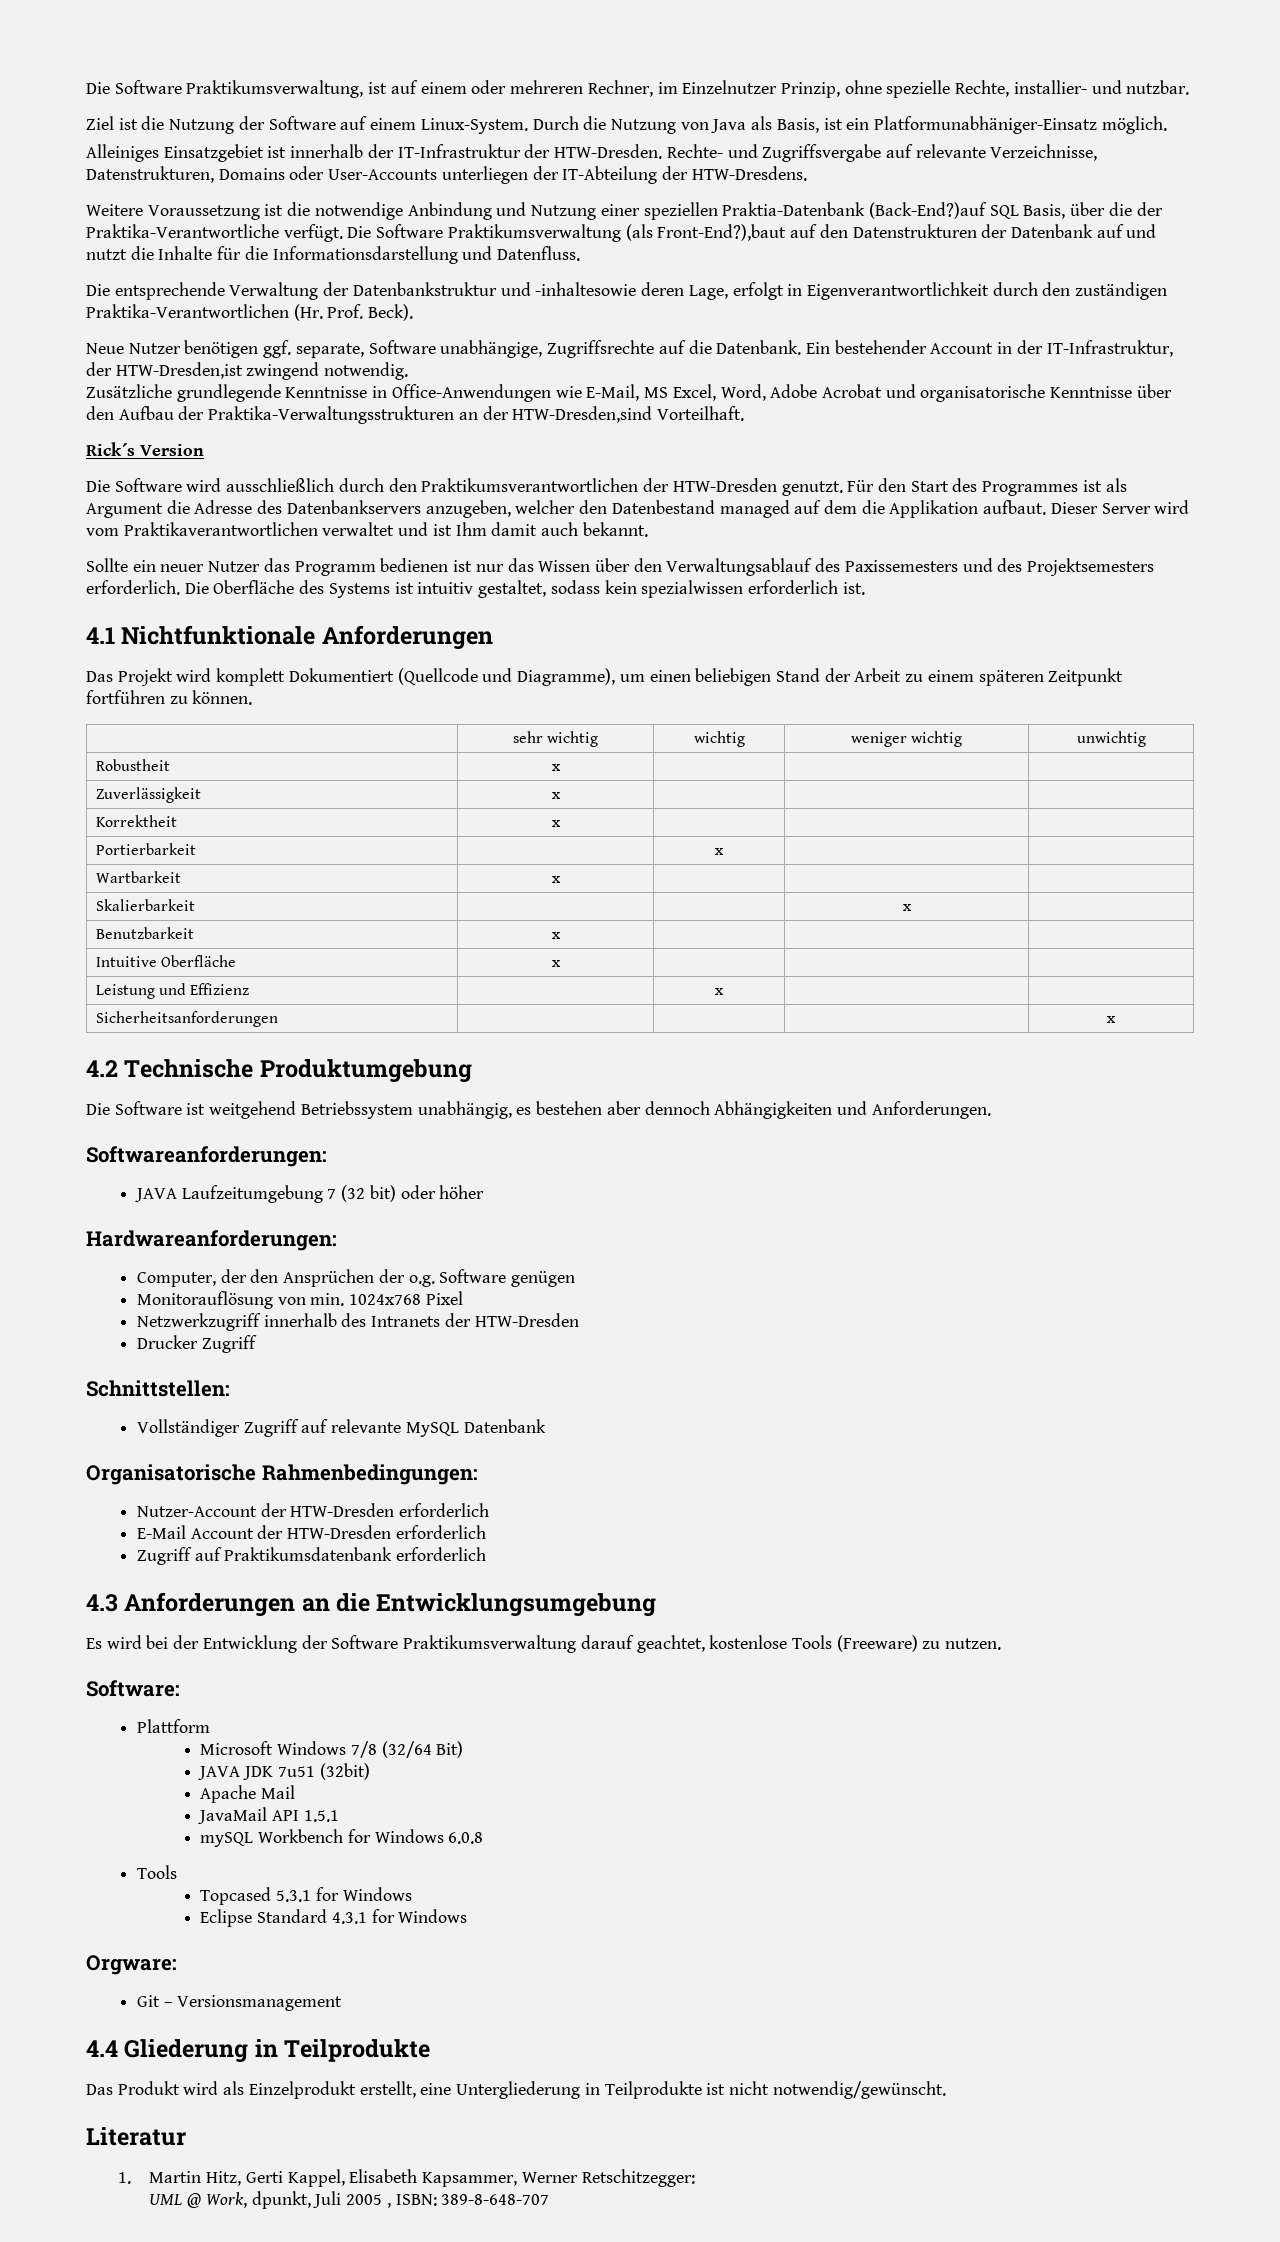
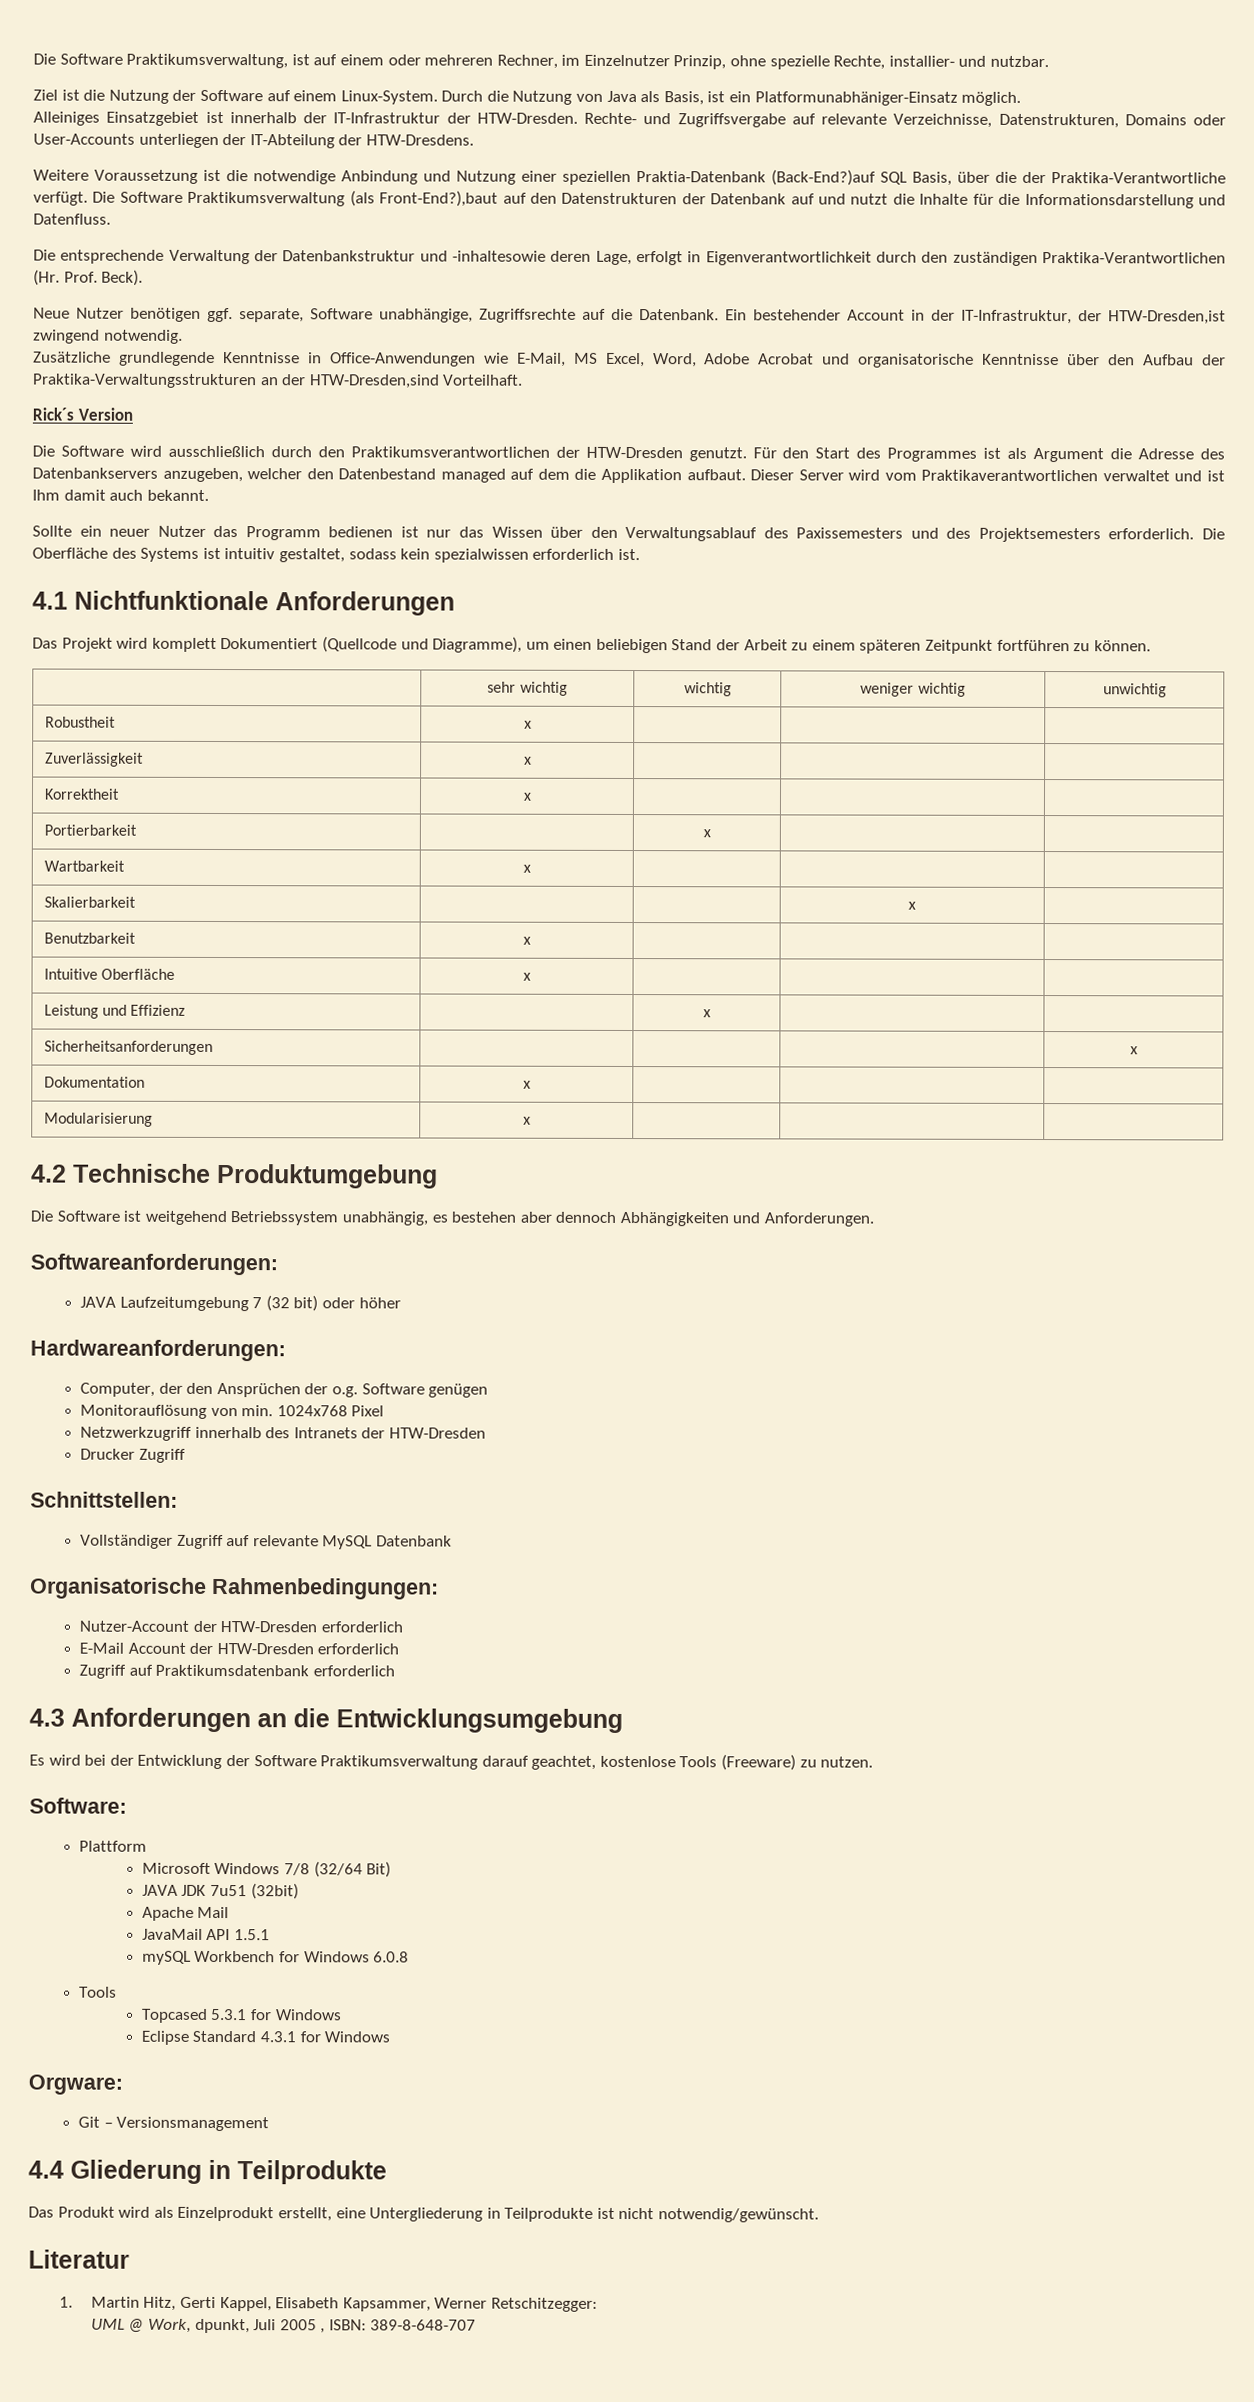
+ Dokumentation | x | | |
+ Modularisierung | x | | |

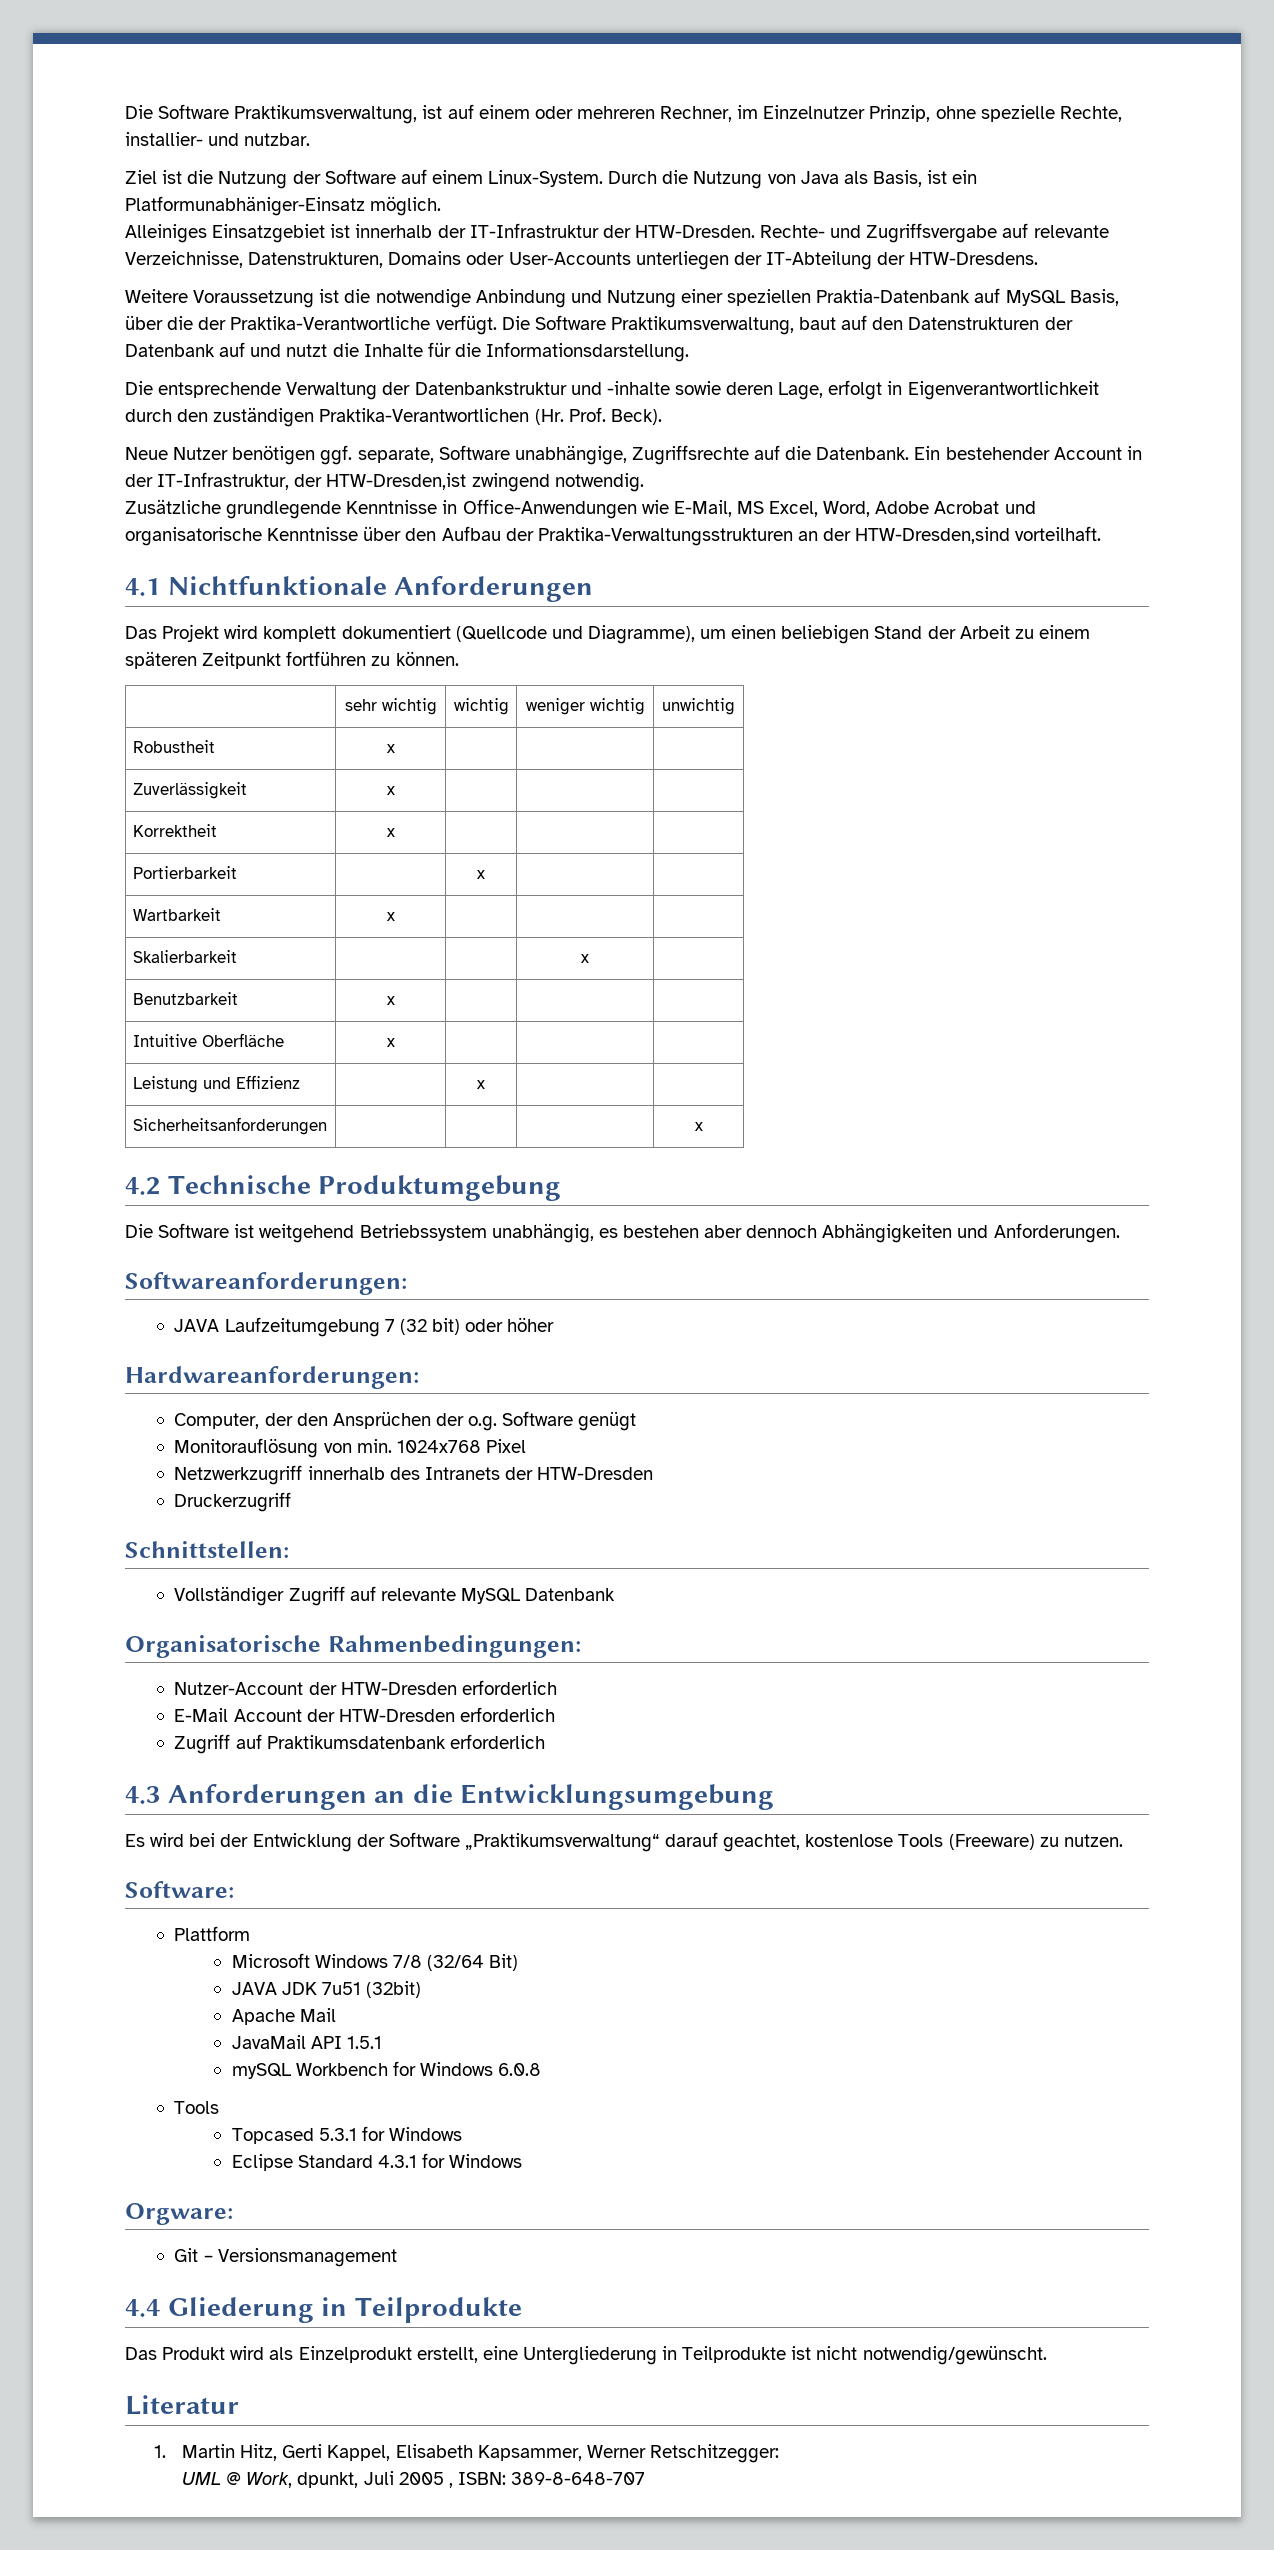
- Weitere Voraussetzung ist die notwendige Anbindung und Nutzung einer speziellen Praktia-Datenbank (Back-End?)auf SQL Basis, über die der Praktika-Verantwortliche verfügt.
+ Weitere Voraussetzung ist die notwendige Anbindung und Nutzung einer speziellen Praktia-Datenbank auf MySQL Basis, über die der Praktika-Verantwortliche verfügt.
- Die Software Praktikumsverwaltung (als Front-End?),baut auf den Datenstrukturen der Datenbank auf und nutzt die Inhalte für die Informationsdarstellung und Datenfluss.
+ Die Software Praktikumsverwaltung, baut auf den Datenstrukturen der Datenbank auf und nutzt die Inhalte für die Informationsdarstellung.
- Die entsprechende Verwaltung der Datenbankstruktur und -inhaltesowie deren Lage, erfolgt in Eigenverantwortlichkeit durch den zuständigen Praktika-Verantwortlichen (Hr. Prof. Beck).
+ Die entsprechende Verwaltung der Datenbankstruktur und -inhalte sowie deren Lage, erfolgt in Eigenverantwortlichkeit durch den zuständigen Praktika-Verantwortlichen (Hr. Prof. Beck).
- Zusätzliche grundlegende Kenntnisse in Office-Anwendungen wie E-Mail, MS Excel, Word, Adobe Acrobat und organisatorische Kenntnisse über den Aufbau der Praktika-Verwaltungsstrukturen an der HTW-Dresden,sind Vorteilhaft.
- Rick´s Version
- Die Software wird ausschließlich durch den Praktikumsverantwortlichen der HTW-Dresden genutzt. Für den Start des Programmes ist als Argument die Adresse des Datenbankservers anzugeben, welcher den Datenbestand managed auf dem die Applikation aufbaut. Dieser Server wird vom Praktikaverantwortlichen verwaltet und ist Ihm damit auch bekannt.
- Sollte ein neuer Nutzer das Programm bedienen ist nur das Wissen über den Verwaltungsablauf des Paxissemesters und des Projektsemesters erforderlich. Die Oberfläche des Systems ist intuitiv gestaltet, sodass kein spezialwissen erforderlich ist.
+ Zusätzliche grundlegende Kenntnisse in Office-Anwendungen wie E-Mail, MS Excel, Word, Adobe Acrobat und organisatorische Kenntnisse über den Aufbau der Praktika-Verwaltungsstrukturen an der HTW-Dresden,sind vorteilhaft.
- Das Projekt wird komplett Dokumentiert (Quellcode und Diagramme), um einen beliebigen Stand der Arbeit zu einem späteren Zeitpunkt fortführen zu können.
+ Das Projekt wird komplett dokumentiert (Quellcode und Diagramme), um einen beliebigen Stand der Arbeit zu einem späteren Zeitpunkt fortführen zu können.
- Dokumentation | x | | |
- Modularisierung | x | | |
- Computer, der den Ansprüchen der o.g. Software genügen
+ Computer, der den Ansprüchen der o.g. Software genügt
- Drucker Zugriff
+ Druckerzugriff
- Es wird bei der Entwicklung der Software Praktikumsverwaltung darauf geachtet, kostenlose Tools (Freeware) zu nutzen.
+ Es wird bei der Entwicklung der Software „Praktikumsverwaltung“ darauf geachtet, kostenlose Tools (Freeware) zu nutzen.

